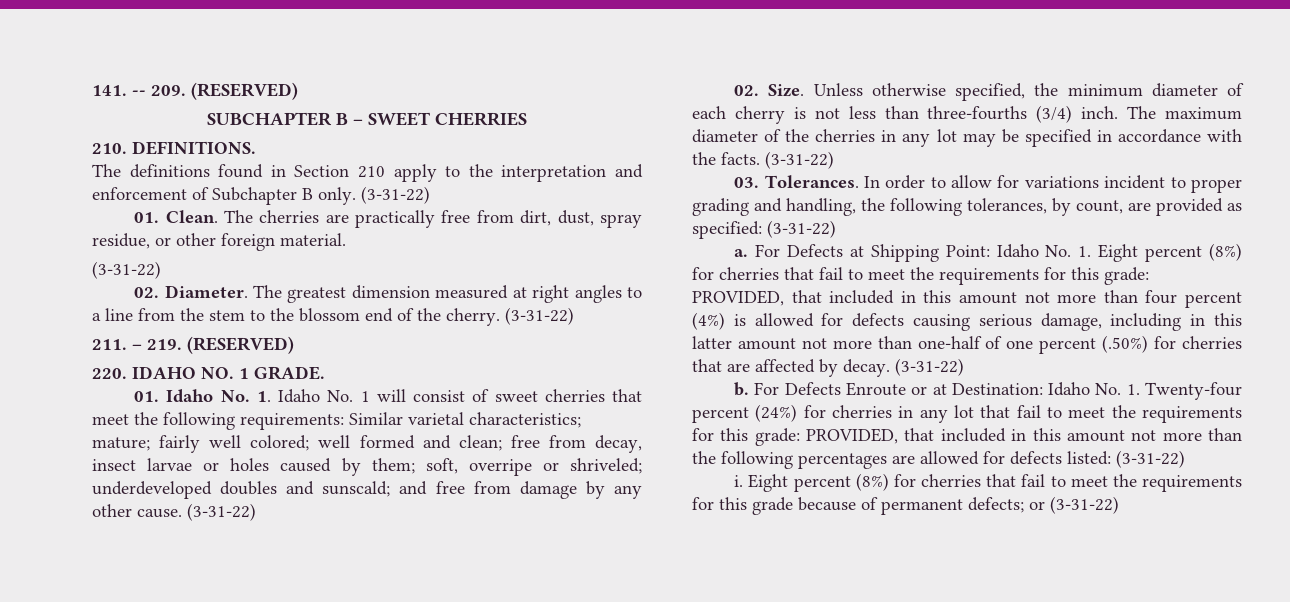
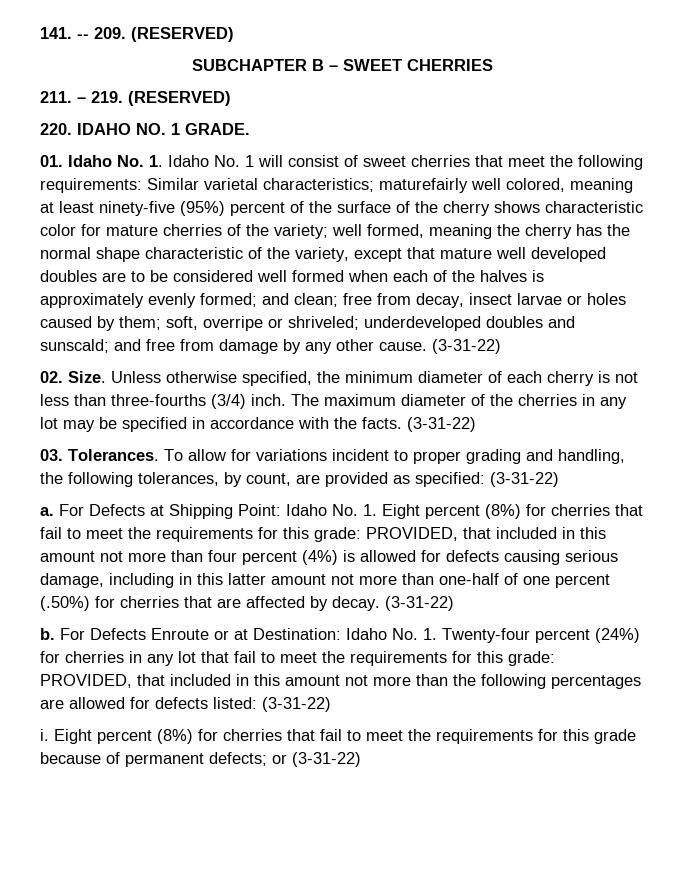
- 210. DEFINITIONS.
- The definitions found in Section 210 apply to the interpretation and enforcement of Subchapter B only. (3-31-22)
- 01. Clean. The cherries are practically free from dirt, dust, spray residue, or other foreign material.
- (3-31-22)
- 02. Diameter. The greatest dimension measured at right angles to a line from the stem to the blossom end of the cherry. (3-31-22)
- 01. Idaho No. 1. Idaho No. 1 will consist of sweet cherries that meet the following requirements: Similar varietal characteristics; mature; fairly well colored; well formed and clean; free from decay, insect larvae or holes caused by them; soft, overripe or shriveled; underdeveloped doubles and sunscald; and free from damage by any other cause.
+ 01. Idaho No. 1. Idaho No. 1 will consist of sweet cherries that meet the following requirements: Similar varietal characteristics; maturefairly well colored, meaning at least ninety-five (95%) percent of the surface of the cherry shows characteristic color for mature cherries of the variety; well formed, meaning the cherry has the normal shape characteristic of the variety, except that mature well developed doubles are to be considered well formed when each of the halves is approximately evenly formed; and clean; free from decay, insect larvae or holes caused by them; soft, overripe or shriveled; underdeveloped doubles and sunscald; and free from damage by any other cause.
- In order to allow for variations incident to proper grading and handling, the following tolerances, by count, are provided as specified: (3-31-22)
+ To allow for variations incident to proper grading and handling, the following tolerances, by count, are provided as specified: (3-31-22)

